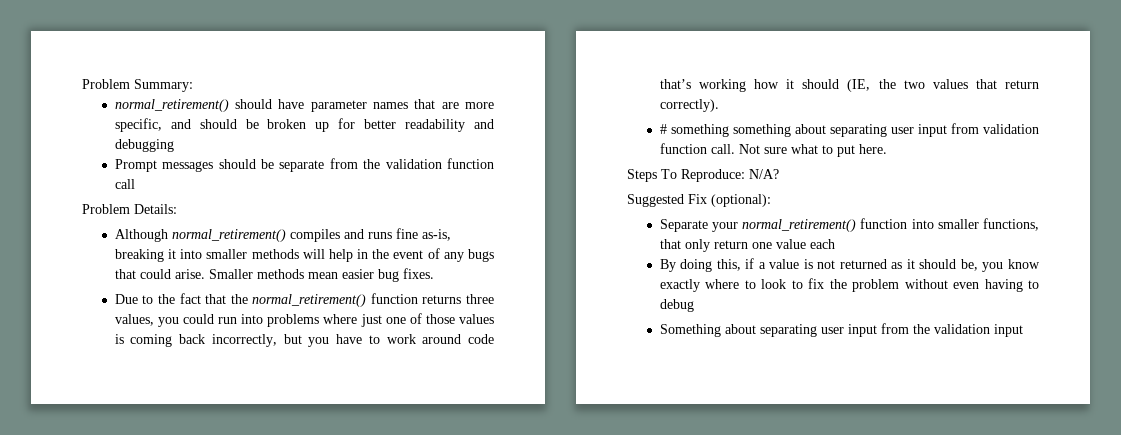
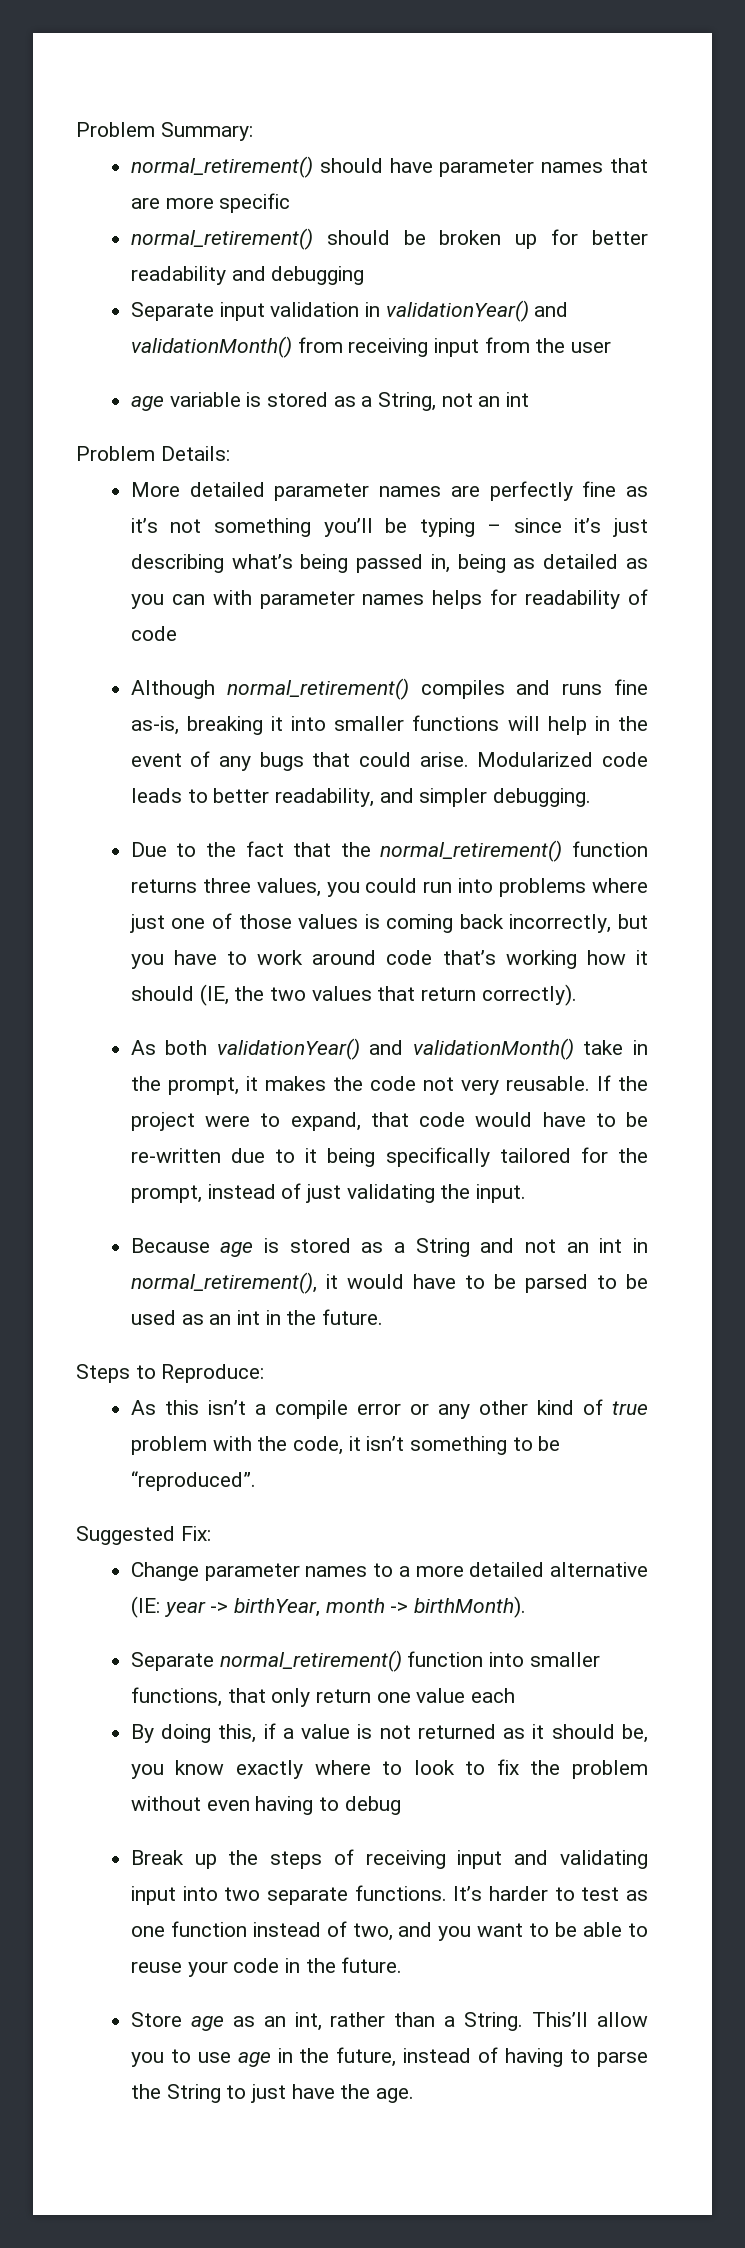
- normal_retirement() should have parameter names that are more specific, and should be broken up for better readability and debugging
+ normal_retirement() should have parameter names that are more specific
+ normal_retirement() should be broken up for better readability and debugging
- Prompt messages should be separate from the validation function call
+ Separate input validation in validationYear() and validationMonth() from receiving input from the user
+ age variable is stored as a String, not an int
  Problem Details:
+ More detailed parameter names are perfectly fine as it’s not something you’ll be typing – since it’s just describing what’s being passed in, being as detailed as you can with parameter names helps for readability of code
- Although normal_retirement() compiles and runs fine as-is, breaking it into smaller methods will help in the event of any bugs that could arise.
+ Although normal_retirement() compiles and runs fine as-is, breaking it into smaller functions will help in the event of any bugs that could arise.
- Smaller methods mean easier bug fixes.
+ Modularized code leads to better readability, and simpler debugging.
- # something something about separating user input from validation function call. Not sure what to put here.
+ As both validationYear() and validationMonth() take in the prompt, it makes the code not very reusable. If the project were to expand, that code would have to be re-written due to it being specifically tailored for the prompt, instead of just validating the input.
+ Because age is stored as a String and not an int in normal_retirement(), it would have to be parsed to be used as an int in the future.
- Steps To Reproduce: N/A?
- Suggested Fix (optional):
- Separate your normal_retirement() function into smaller functions, that only return one value each
+ Steps to Reproduce:
+ As this isn’t a compile error or any other kind of true problem with the code, it isn’t something to be “reproduced”.
+ Suggested Fix:
+ Change parameter names to a more detailed alternative (IE: year -> birthYear, month -> birthMonth).
+ Separate normal_retirement() function into smaller functions, that only return one value each
- Something about separating user input from the validation input
+ Break up the steps of receiving input and validating input into two separate functions. It’s harder to test as one function instead of two, and you want to be able to reuse your code in the future.
+ Store age as an int, rather than a String. This’ll allow you to use age in the future, instead of having to parse the String to just have the age.

